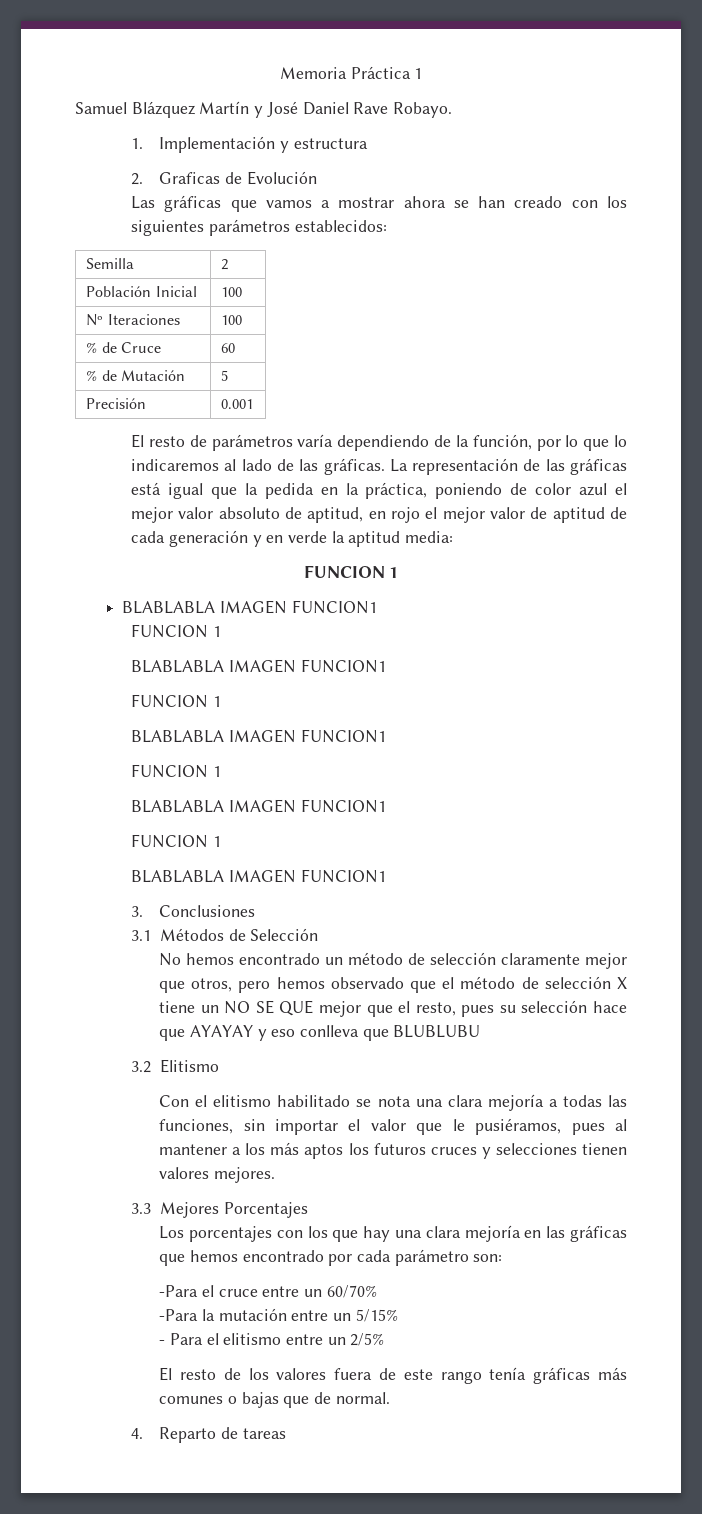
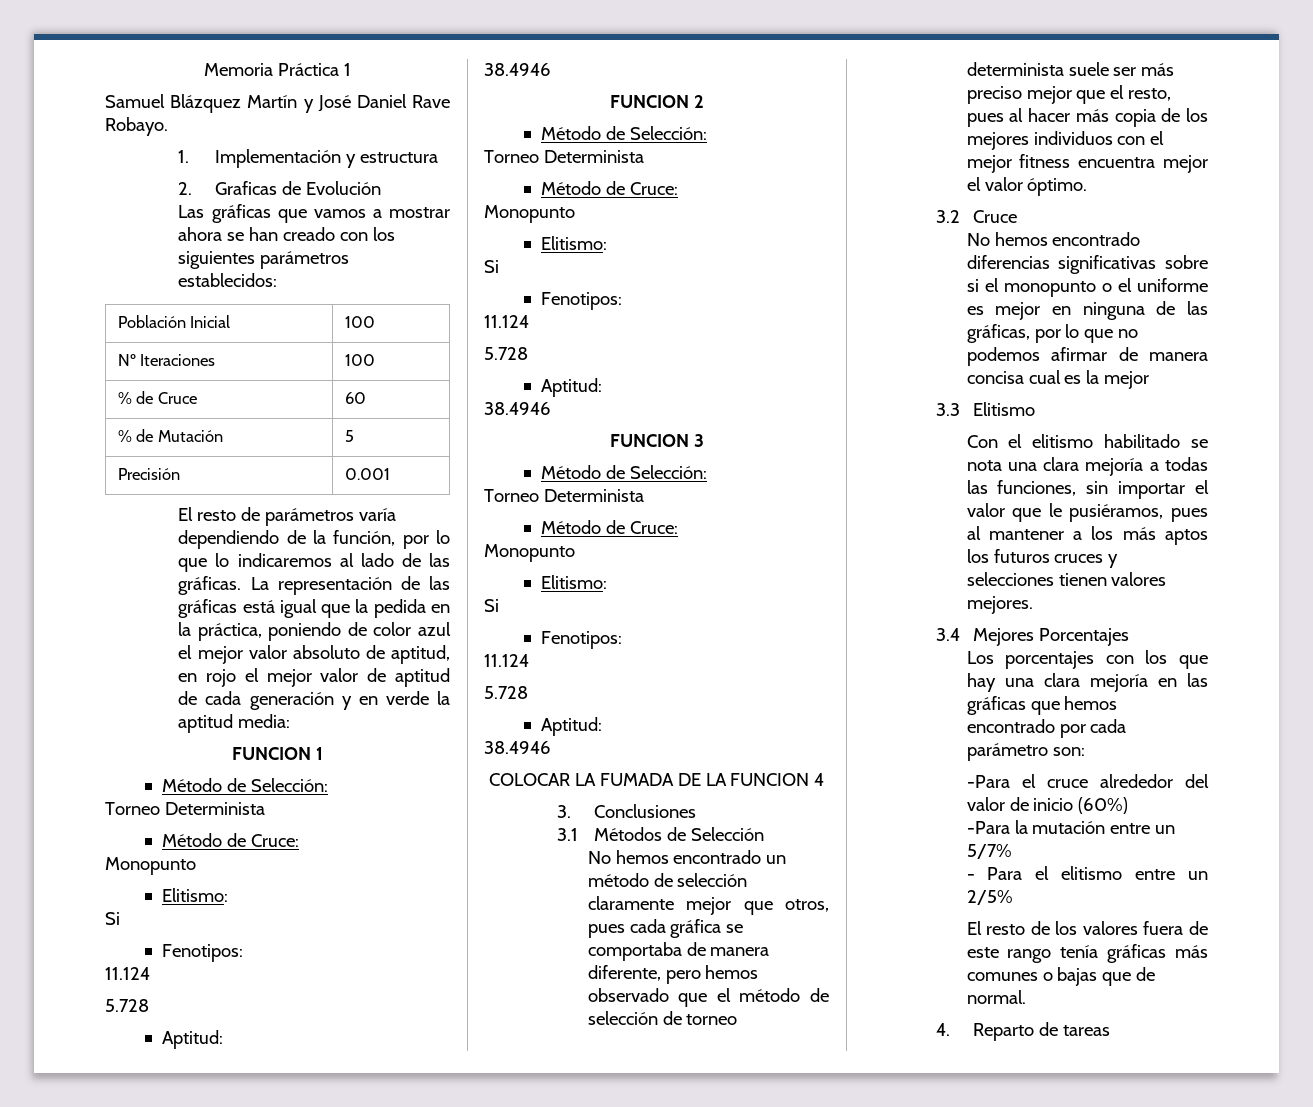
- Semilla | 2
  La representación de las gráficas está igual que la pedida en la práctica, poniendo de color azul el mejor valor absoluto de aptitud, en rojo el mejor valor de aptitud de cada generación y en verde la aptitud media:
  FUNCION 1
- BLABLABLA IMAGEN FUNCION1
- FUNCION 1
- BLABLABLA IMAGEN FUNCION1
- FUNCION 1
- BLABLABLA IMAGEN FUNCION1
- FUNCION 1
- BLABLABLA IMAGEN FUNCION1
- FUNCION 1
- BLABLABLA IMAGEN FUNCION1
+ Método de Selección:
+ Torneo Determinista
+ Método de Cruce:
+ Monopunto
+ Elitismo:
+ Si
+ Fenotipos:
+ 11.124
+ 5.728
+ Aptitud:
+ 38.4946
+ FUNCION 2
+ Método de Selección:
+ Torneo Determinista
+ Método de Cruce:
+ Monopunto
+ Elitismo:
+ Si
+ Fenotipos:
+ 11.124
+ 5.728
+ Aptitud:
+ 38.4946
+ FUNCION 3
+ Método de Selección:
+ Torneo Determinista
+ Método de Cruce:
+ Monopunto
+ Elitismo:
+ Si
+ Fenotipos:
+ 11.124
+ 5.728
+ Aptitud:
+ 38.4946
+ COLOCAR LA FUMADA DE LA FUNCION 4
- No hemos encontrado un método de selección claramente mejor que otros, pero hemos observado que el método de selección X tiene un NO SE QUE mejor que el resto, pues su selección hace que AYAYAY y eso conlleva que BLUBLUBU
- 3.2 Elitismo
+ No hemos encontrado un método de selección claramente mejor que otros, pues cada gráfica se comportaba de manera diferente, pero hemos observado que el método de selección de torneo determinista suele ser más preciso mejor que el resto, pues al hacer más copia de los mejores individuos con el mejor fitness encuentra mejor el valor óptimo.
+ 3.2 Cruce
+ No hemos encontrado diferencias significativas sobre si el monopunto o el uniforme es mejor en ninguna de las gráficas, por lo que no podemos afirmar de manera concisa cual es la mejor
+ 3.3 Elitismo
- 3.3 Mejores Porcentajes
+ 3.4 Mejores Porcentajes
- -Para el cruce entre un 60/70%
+ -Para el cruce alrededor del valor de inicio (60%)
- -Para la mutación entre un 5/15%
+ -Para la mutación entre un 5/7%

